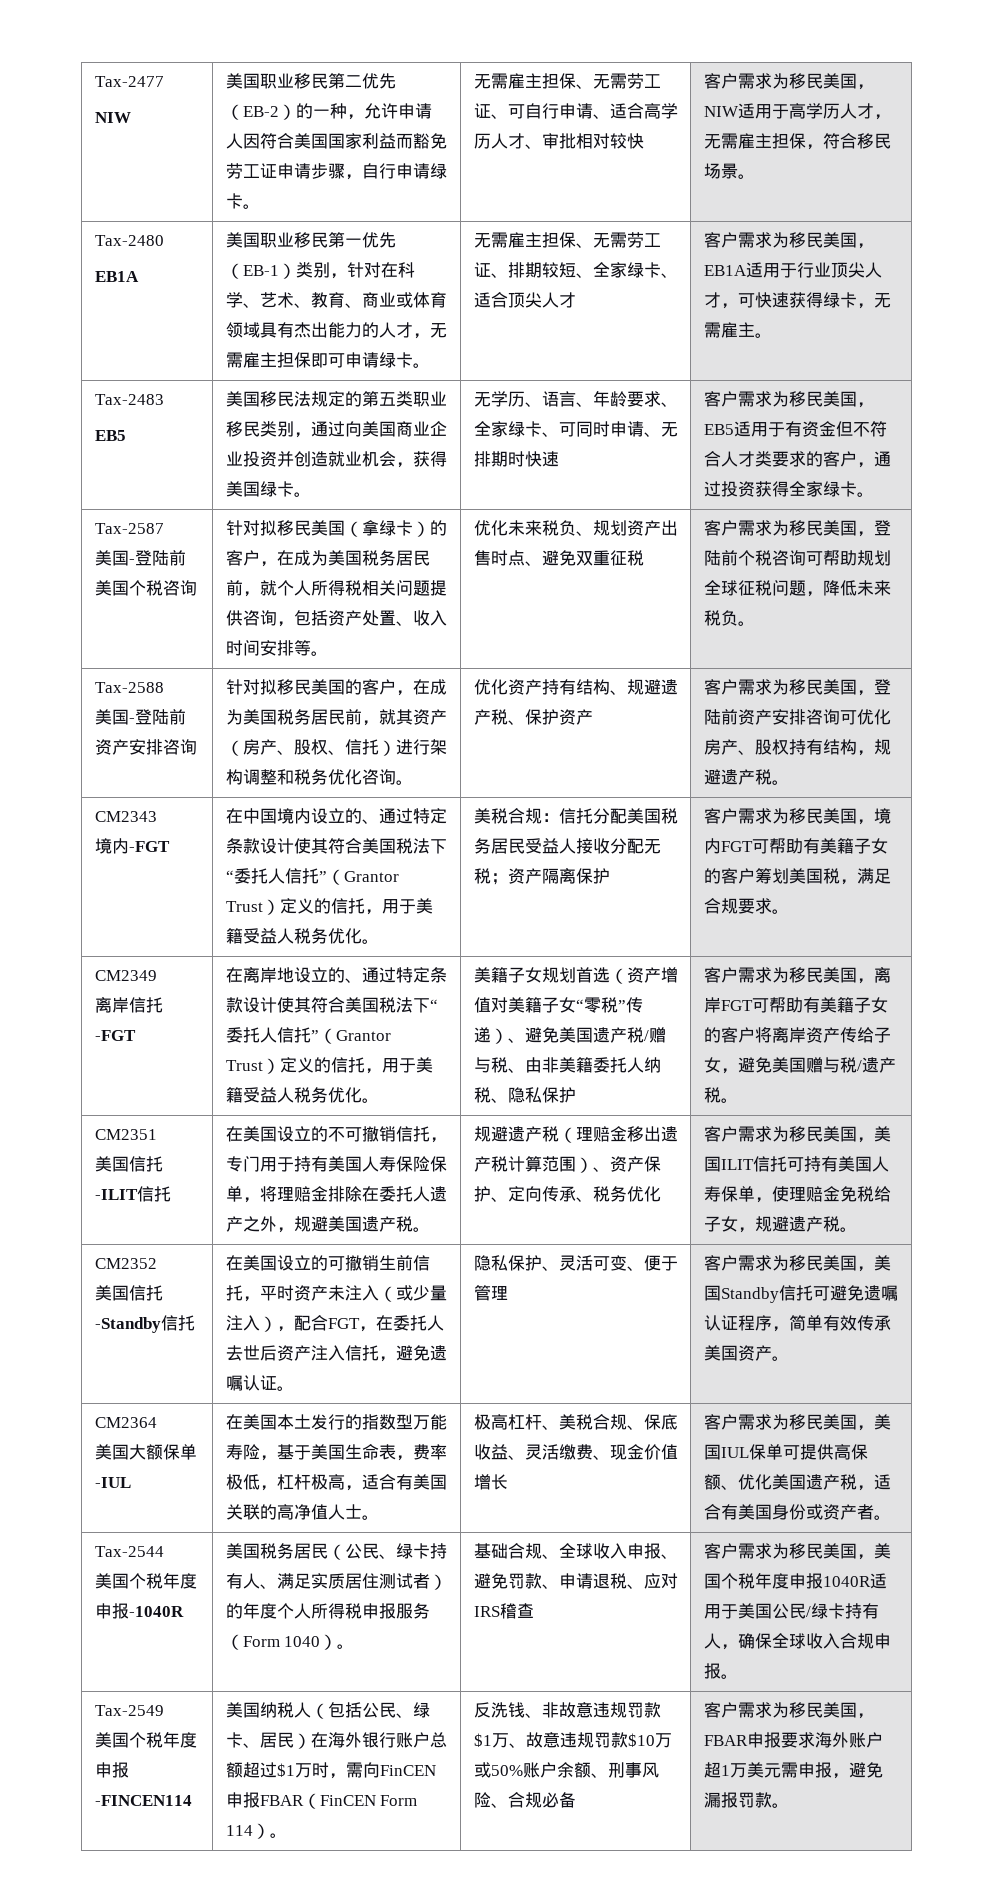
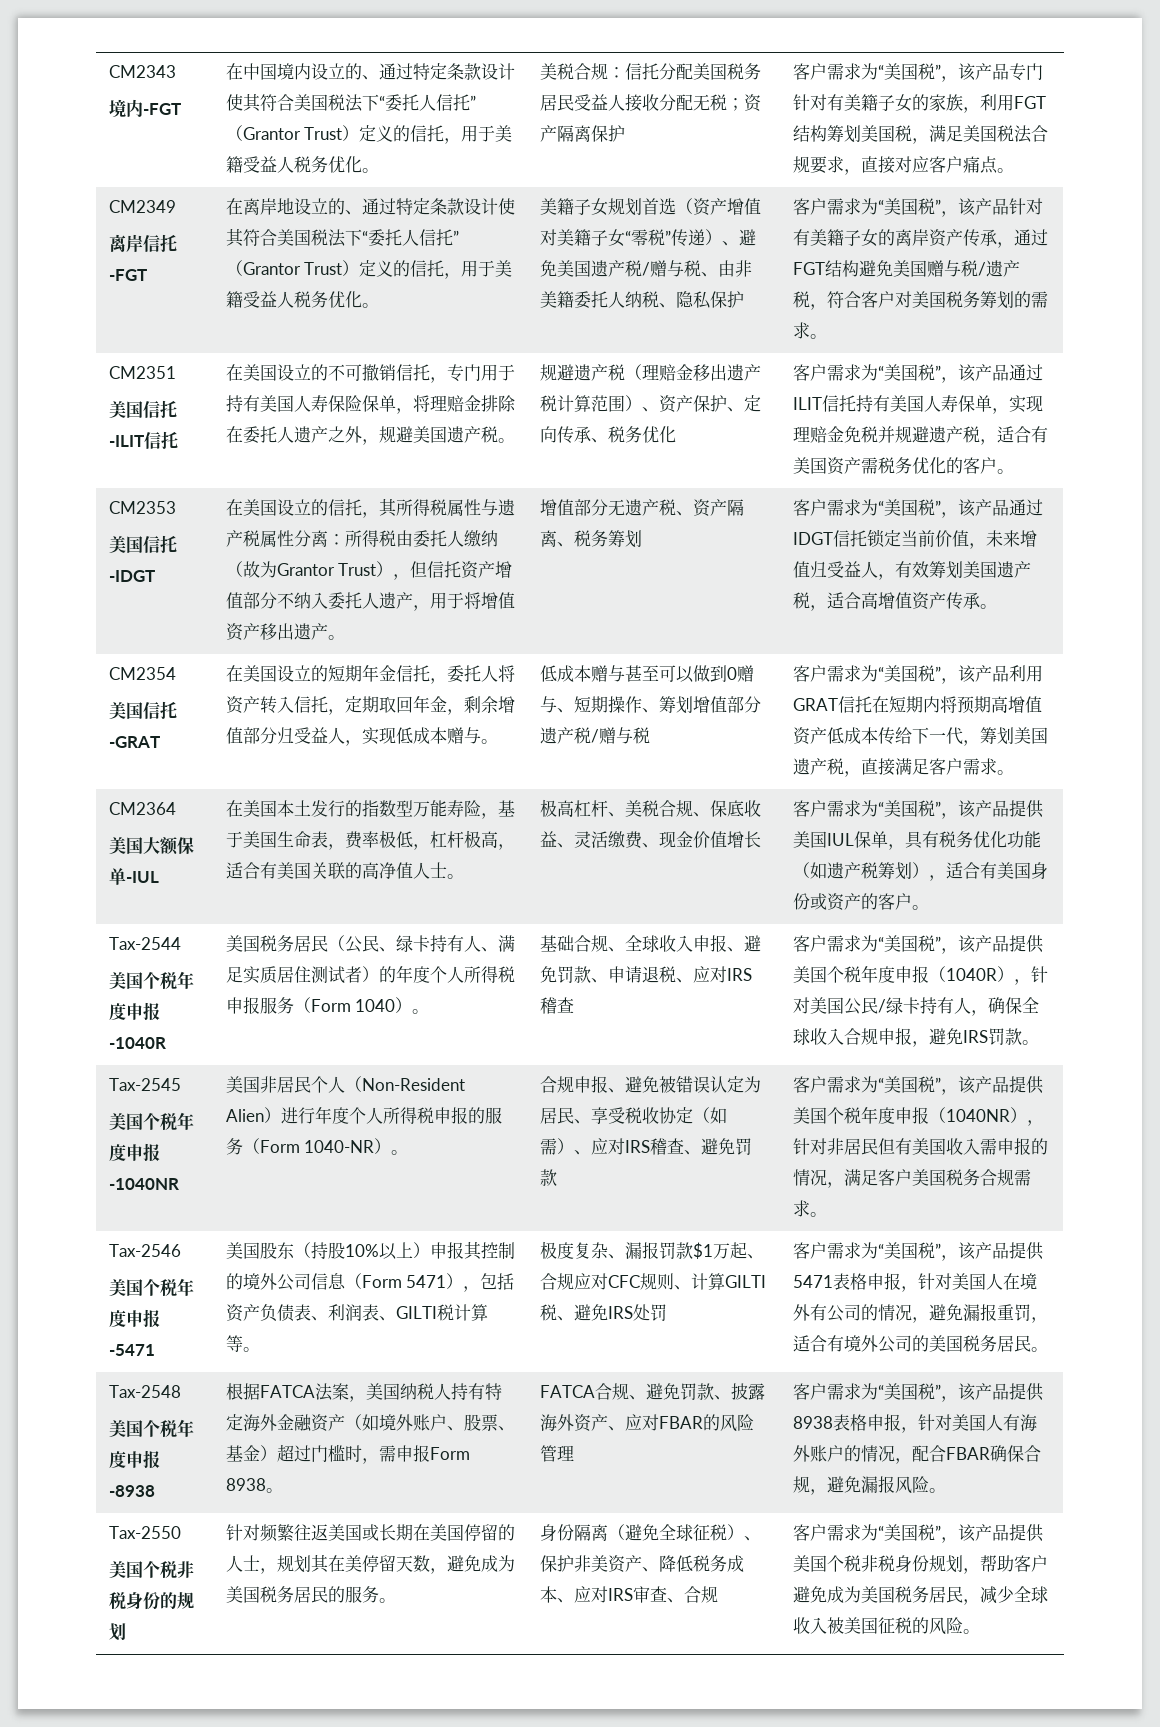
- Tax-2477
- NIW | 美国职业移民第二优先（EB-2）的一种，允许申请人因符合美国国家利益而豁免劳工证申请步骤，自行申请绿卡。 | 无需雇主担保、无需劳工证、可自行申请、适合高学历人才、审批相对较快 | 客户需求为移民美国，NIW适用于高学历人才，无需雇主担保，符合移民场景。
- Tax-2480
- EB1A | 美国职业移民第一优先（EB-1）类别，针对在科学、艺术、教育、商业或体育领域具有杰出能力的人才，无需雇主担保即可申请绿卡。 | 无需雇主担保、无需劳工证、排期较短、全家绿卡、适合顶尖人才 | 客户需求为移民美国，EB1A适用于行业顶尖人才，可快速获得绿卡，无需雇主。
- Tax-2483
- EB5 | 美国移民法规定的第五类职业移民类别，通过向美国商业企业投资并创造就业机会，获得美国绿卡。 | 无学历、语言、年龄要求、全家绿卡、可同时申请、无排期时快速 | 客户需求为移民美国，EB5适用于有资金但不符合人才类要求的客户，通过投资获得全家绿卡。
- Tax-2587
- 美国-登陆前美国个税咨询 | 针对拟移民美国（拿绿卡）的客户，在成为美国税务居民前，就个人所得税相关问题提供咨询，包括资产处置、收入时间安排等。 | 优化未来税负、规划资产出售时点、避免双重征税 | 客户需求为移民美国，登陆前个税咨询可帮助规划全球征税问题，降低未来税负。
- Tax-2588
- 美国-登陆前资产安排咨询 | 针对拟移民美国的客户，在成为美国税务居民前，就其资产（房产、股权、信托）进行架构调整和税务优化咨询。 | 优化资产持有结构、规避遗产税、保护资产 | 客户需求为移民美国，登陆前资产安排咨询可优化房产、股权持有结构，规避遗产税。
- 客户需求为移民美国，境内FGT可帮助有美籍子女的客户筹划美国税，满足合规要求。
+ 客户需求为“美国税”，该产品专门针对有美籍子女的家族，利用FGT结构筹划美国税，满足美国税法合规要求，直接对应客户痛点。
- 客户需求为移民美国，离岸FGT可帮助有美籍子女的客户将离岸资产传给子女，避免美国赠与税/遗产税。
+ 客户需求为“美国税”，该产品针对有美籍子女的离岸资产传承，通过FGT结构避免美国赠与税/遗产税，符合客户对美国税务筹划的需求。
- 客户需求为移民美国，美国ILIT信托可持有美国人寿保单，使理赔金免税给子女，规避遗产税。
- CM2352
- 美国信托-Standby信托 | 在美国设立的可撤销生前信托，平时资产未注入（或少量注入），配合FGT，在委托人去世后资产注入信托，避免遗嘱认证。 | 隐私保护、灵活可变、便于管理 | 客户需求为移民美国，美国Standby信托可避免遗嘱认证程序，简单有效传承美国资产。
+ 客户需求为“美国税”，该产品通过ILIT信托持有美国人寿保单，实现理赔金免税并规避遗产税，适合有美国资产需税务优化的客户。
+ CM2353
+ 美国信托-IDGT | 在美国设立的信托，其所得税属性与遗产税属性分离：所得税由委托人缴纳（故为Grantor Trust），但信托资产增值部分不纳入委托人遗产，用于将增值资产移出遗产。 | 增值部分无遗产税、资产隔离、税务筹划 | 客户需求为“美国税”，该产品通过IDGT信托锁定当前价值，未来增值归受益人，有效筹划美国遗产税，适合高增值资产传承。
+ CM2354
+ 美国信托-GRAT | 在美国设立的短期年金信托，委托人将资产转入信托，定期取回年金，剩余增值部分归受益人，实现低成本赠与。 | 低成本赠与甚至可以做到0赠与、短期操作、筹划增值部分遗产税/赠与税 | 客户需求为“美国税”，该产品利用GRAT信托在短期内将预期高增值资产低成本传给下一代，筹划美国遗产税，直接满足客户需求。
- 客户需求为移民美国，美国IUL保单可提供高保额、优化美国遗产税，适合有美国身份或资产者。
+ 客户需求为“美国税”，该产品提供美国IUL保单，具有税务优化功能（如遗产税筹划），适合有美国身份或资产的客户。
- 客户需求为移民美国，美国个税年度申报1040R适用于美国公民/绿卡持有人，确保全球收入合规申报。
- Tax-2549
- 美国个税年度申报-FINCEN114 | 美国纳税人（包括公民、绿卡、居民）在海外银行账户总额超过$1万时，需向FinCEN申报FBAR（FinCEN Form 114）。 | 反洗钱、非故意违规罚款$1万、故意违规罚款$10万或50%账户余额、刑事风险、合规必备 | 客户需求为移民美国，FBAR申报要求海外账户超1万美元需申报，避免漏报罚款。
+ 客户需求为“美国税”，该产品提供美国个税年度申报（1040R），针对美国公民/绿卡持有人，确保全球收入合规申报，避免IRS罚款。
+ Tax-2545
+ 美国个税年度申报-1040NR | 美国非居民个人（Non-Resident Alien）进行年度个人所得税申报的服务（Form 1040-NR）。 | 合规申报、避免被错误认定为居民、享受税收协定（如需）、应对IRS稽查、避免罚款 | 客户需求为“美国税”，该产品提供美国个税年度申报（1040NR），针对非居民但有美国收入需申报的情况，满足客户美国税务合规需求。
+ Tax-2546
+ 美国个税年度申报-5471 | 美国股东（持股10%以上）申报其控制的境外公司信息（Form 5471），包括资产负债表、利润表、GILTI税计算等。 | 极度复杂、漏报罚款$1万起、合规应对CFC规则、计算GILTI税、避免IRS处罚 | 客户需求为“美国税”，该产品提供5471表格申报，针对美国人在境外有公司的情况，避免漏报重罚，适合有境外公司的美国税务居民。
+ Tax-2548
+ 美国个税年度申报-8938 | 根据FATCA法案，美国纳税人持有特定海外金融资产（如境外账户、股票、基金）超过门槛时，需申报Form 8938。 | FATCA合规、避免罚款、披露海外资产、应对FBAR的风险管理 | 客户需求为“美国税”，该产品提供8938表格申报，针对美国人有海外账户的情况，配合FBAR确保合规，避免漏报风险。
+ Tax-2550
+ 美国个税非税身份的规划 | 针对频繁往返美国或长期在美国停留的人士，规划其在美停留天数，避免成为美国税务居民的服务。 | 身份隔离（避免全球征税）、保护非美资产、降低税务成本、应对IRS审查、合规 | 客户需求为“美国税”，该产品提供美国个税非税身份规划，帮助客户避免成为美国税务居民，减少全球收入被美国征税的风险。

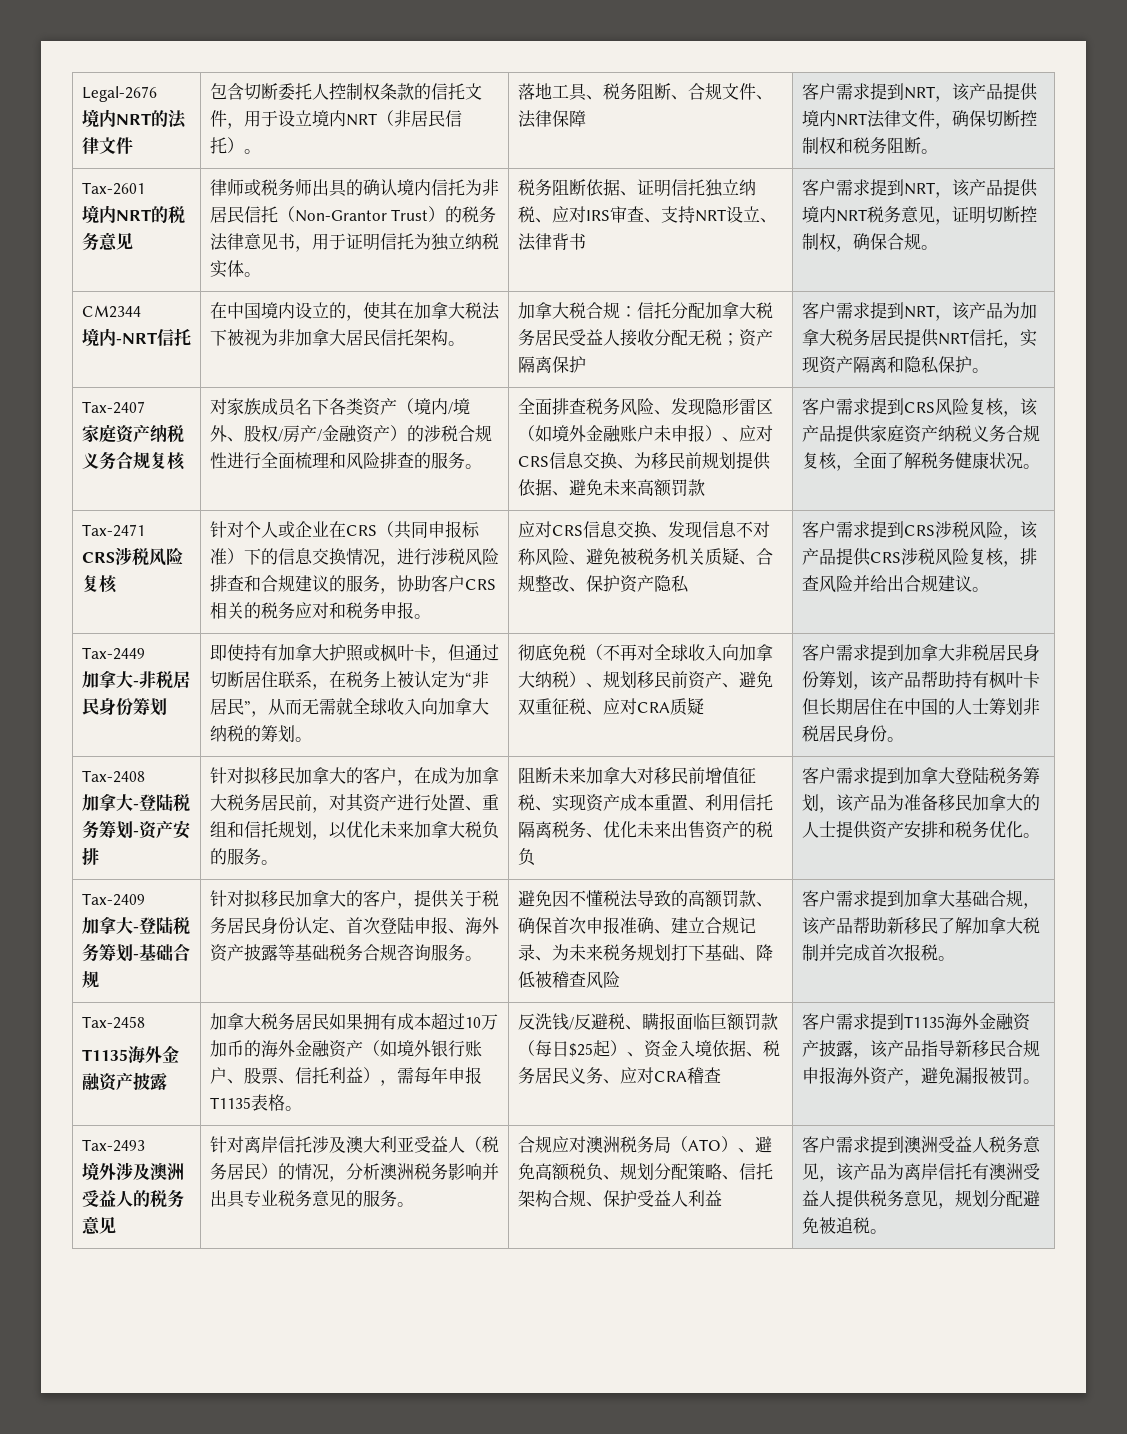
- CM2343
- 境内-FGT | 在中国境内设立的、通过特定条款设计使其符合美国税法下“委托人信托”（Grantor Trust）定义的信托，用于美籍受益人税务优化。 | 美税合规：信托分配美国税务居民受益人接收分配无税；资产隔离保护
+ Legal-2676
+ 境内NRT的法律文件 | 包含切断委托人控制权条款的信托文件，用于设立境内NRT（非居民信托）。 | 落地工具、税务阻断、合规文件、法律保障 | 客户需求提到NRT，该产品提供境内NRT法律文件，确保切断控制权和税务阻断。
+ Tax-2601
+ 境内NRT的税务意见 | 律师或税务师出具的确认境内信托为非居民信托（Non-Grantor Trust）的税务法律意见书，用于证明信托为独立纳税实体。 | 税务阻断依据、证明信托独立纳税、应对IRS审查、支持NRT设立、法律背书 | 客户需求提到NRT，该产品提供境内NRT税务意见，证明切断控制权，确保合规。
+ CM2344
+ 境内-NRT信托 | 在中国境内设立的，使其在加拿大税法下被视为非加拿大居民信托架构。 | 加拿大税合规：信托分配加拿大税务居民受益人接收分配无税；资产隔离保护
- 客户需求为“美国税”，该产品专门针对有美籍子女的家族，利用FGT结构筹划美国税，满足美国税法合规要求，直接对应客户痛点。
- CM2349
- 离岸信托-FGT | 在离岸地设立的、通过特定条款设计使其符合美国税法下“委托人信托”（Grantor Trust）定义的信托，用于美籍受益人税务优化。 | 美籍子女规划首选（资产增值对美籍子女“零税”传递）、避免美国遗产税/赠与税、由非美籍委托人纳税、隐私保护 | 客户需求为“美国税”，该产品针对有美籍子女的离岸资产传承，通过FGT结构避免美国赠与税/遗产税，符合客户对美国税务筹划的需求。
- CM2351
- 美国信托-ILIT信托 | 在美国设立的不可撤销信托，专门用于持有美国人寿保险保单，将理赔金排除在委托人遗产之外，规避美国遗产税。 | 规避遗产税（理赔金移出遗产税计算范围）、资产保护、定向传承、税务优化 | 客户需求为“美国税”，该产品通过ILIT信托持有美国人寿保单，实现理赔金免税并规避遗产税，适合有美国资产需税务优化的客户。
- CM2353
- 美国信托-IDGT | 在美国设立的信托，其所得税属性与遗产税属性分离：所得税由委托人缴纳（故为Grantor Trust），但信托资产增值部分不纳入委托人遗产，用于将增值资产移出遗产。 | 增值部分无遗产税、资产隔离、税务筹划 | 客户需求为“美国税”，该产品通过IDGT信托锁定当前价值，未来增值归受益人，有效筹划美国遗产税，适合高增值资产传承。
- CM2354
- 美国信托-GRAT | 在美国设立的短期年金信托，委托人将资产转入信托，定期取回年金，剩余增值部分归受益人，实现低成本赠与。 | 低成本赠与甚至可以做到0赠与、短期操作、筹划增值部分遗产税/赠与税 | 客户需求为“美国税”，该产品利用GRAT信托在短期内将预期高增值资产低成本传给下一代，筹划美国遗产税，直接满足客户需求。
- CM2364
- 美国大额保单-IUL | 在美国本土发行的指数型万能寿险，基于美国生命表，费率极低，杠杆极高，适合有美国关联的高净值人士。 | 极高杠杆、美税合规、保底收益、灵活缴费、现金价值增长 | 客户需求为“美国税”，该产品提供美国IUL保单，具有税务优化功能（如遗产税筹划），适合有美国身份或资产的客户。
- Tax-2544
- 美国个税年度申报-1040R | 美国税务居民（公民、绿卡持有人、满足实质居住测试者）的年度个人所得税申报服务（Form 1040）。 | 基础合规、全球收入申报、避免罚款、申请退税、应对IRS稽查 | 客户需求为“美国税”，该产品提供美国个税年度申报（1040R），针对美国公民/绿卡持有人，确保全球收入合规申报，避免IRS罚款。
- Tax-2545
- 美国个税年度申报-1040NR | 美国非居民个人（Non-Resident Alien）进行年度个人所得税申报的服务（Form 1040-NR）。 | 合规申报、避免被错误认定为居民、享受税收协定（如需）、应对IRS稽查、避免罚款 | 客户需求为“美国税”，该产品提供美国个税年度申报（1040NR），针对非居民但有美国收入需申报的情况，满足客户美国税务合规需求。
- Tax-2546
- 美国个税年度申报-5471 | 美国股东（持股10%以上）申报其控制的境外公司信息（Form 5471），包括资产负债表、利润表、GILTI税计算等。 | 极度复杂、漏报罚款$1万起、合规应对CFC规则、计算GILTI税、避免IRS处罚 | 客户需求为“美国税”，该产品提供5471表格申报，针对美国人在境外有公司的情况，避免漏报重罚，适合有境外公司的美国税务居民。
- Tax-2548
- 美国个税年度申报-8938 | 根据FATCA法案，美国纳税人持有特定海外金融资产（如境外账户、股票、基金）超过门槛时，需申报Form 8938。 | FATCA合规、避免罚款、披露海外资产、应对FBAR的风险管理 | 客户需求为“美国税”，该产品提供8938表格申报，针对美国人有海外账户的情况，配合FBAR确保合规，避免漏报风险。
- Tax-2550
- 美国个税非税身份的规划 | 针对频繁往返美国或长期在美国停留的人士，规划其在美停留天数，避免成为美国税务居民的服务。 | 身份隔离（避免全球征税）、保护非美资产、降低税务成本、应对IRS审查、合规 | 客户需求为“美国税”，该产品提供美国个税非税身份规划，帮助客户避免成为美国税务居民，减少全球收入被美国征税的风险。
+ 客户需求提到NRT，该产品为加拿大税务居民提供NRT信托，实现资产隔离和隐私保护。
+ Tax-2407
+ 家庭资产纳税义务合规复核 | 对家族成员名下各类资产（境内/境外、股权/房产/金融资产）的涉税合规性进行全面梳理和风险排查的服务。 | 全面排查税务风险、发现隐形雷区（如境外金融账户未申报）、应对CRS信息交换、为移民前规划提供依据、避免未来高额罚款 | 客户需求提到CRS风险复核，该产品提供家庭资产纳税义务合规复核，全面了解税务健康状况。
+ Tax-2471
+ CRS涉税风险复核 | 针对个人或企业在CRS（共同申报标准）下的信息交换情况，进行涉税风险排查和合规建议的服务，协助客户CRS相关的税务应对和税务申报。 | 应对CRS信息交换、发现信息不对称风险、避免被税务机关质疑、合规整改、保护资产隐私 | 客户需求提到CRS涉税风险，该产品提供CRS涉税风险复核，排查风险并给出合规建议。
+ Tax-2449
+ 加拿大-非税居民身份筹划 | 即使持有加拿大护照或枫叶卡，但通过切断居住联系，在税务上被认定为“非居民”，从而无需就全球收入向加拿大纳税的筹划。 | 彻底免税（不再对全球收入向加拿大纳税）、规划移民前资产、避免双重征税、应对CRA质疑 | 客户需求提到加拿大非税居民身份筹划，该产品帮助持有枫叶卡但长期居住在中国的人士筹划非税居民身份。
+ Tax-2408
+ 加拿大-登陆税务筹划-资产安排 | 针对拟移民加拿大的客户，在成为加拿大税务居民前，对其资产进行处置、重组和信托规划，以优化未来加拿大税负的服务。 | 阻断未来加拿大对移民前增值征税、实现资产成本重置、利用信托隔离税务、优化未来出售资产的税负 | 客户需求提到加拿大登陆税务筹划，该产品为准备移民加拿大的人士提供资产安排和税务优化。
+ Tax-2409
+ 加拿大-登陆税务筹划-基础合规 | 针对拟移民加拿大的客户，提供关于税务居民身份认定、首次登陆申报、海外资产披露等基础税务合规咨询服务。 | 避免因不懂税法导致的高额罚款、确保首次申报准确、建立合规记录、为未来税务规划打下基础、降低被稽查风险 | 客户需求提到加拿大基础合规，该产品帮助新移民了解加拿大税制并完成首次报税。
+ Tax-2458
+ T1135海外金融资产披露 | 加拿大税务居民如果拥有成本超过10万加币的海外金融资产（如境外银行账户、股票、信托利益），需每年申报T1135表格。 | 反洗钱/反避税、瞒报面临巨额罚款（每日$25起）、资金入境依据、税务居民义务、应对CRA稽查 | 客户需求提到T1135海外金融资产披露，该产品指导新移民合规申报海外资产，避免漏报被罚。
+ Tax-2493
+ 境外涉及澳洲受益人的税务意见 | 针对离岸信托涉及澳大利亚受益人（税务居民）的情况，分析澳洲税务影响并出具专业税务意见的服务。 | 合规应对澳洲税务局（ATO）、避免高额税负、规划分配策略、信托架构合规、保护受益人利益 | 客户需求提到澳洲受益人税务意见，该产品为离岸信托有澳洲受益人提供税务意见，规划分配避免被追税。

